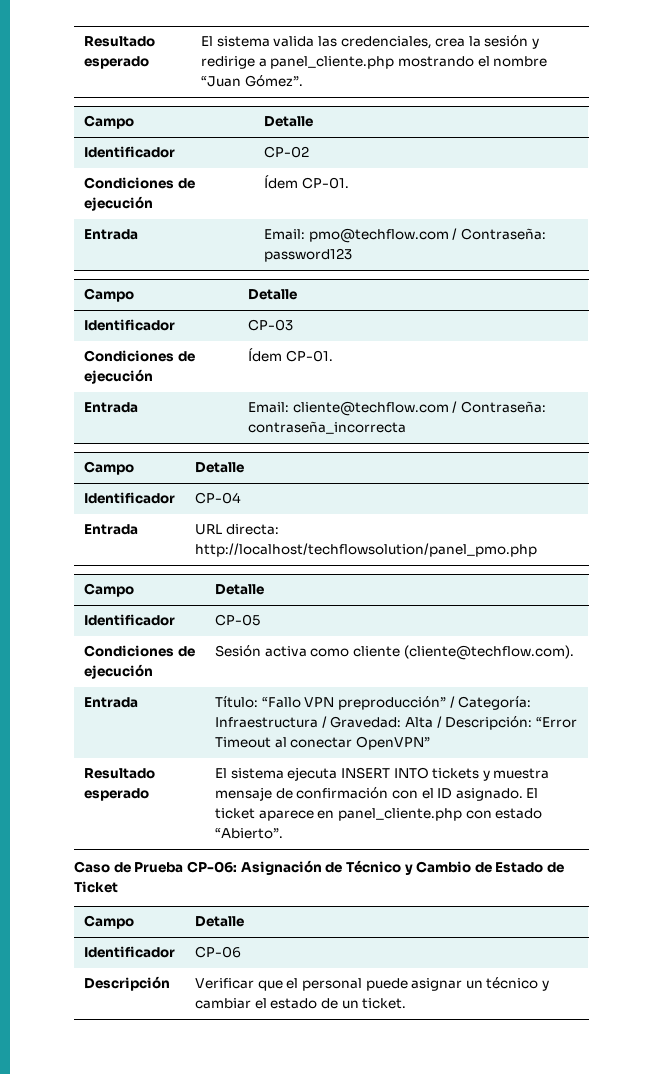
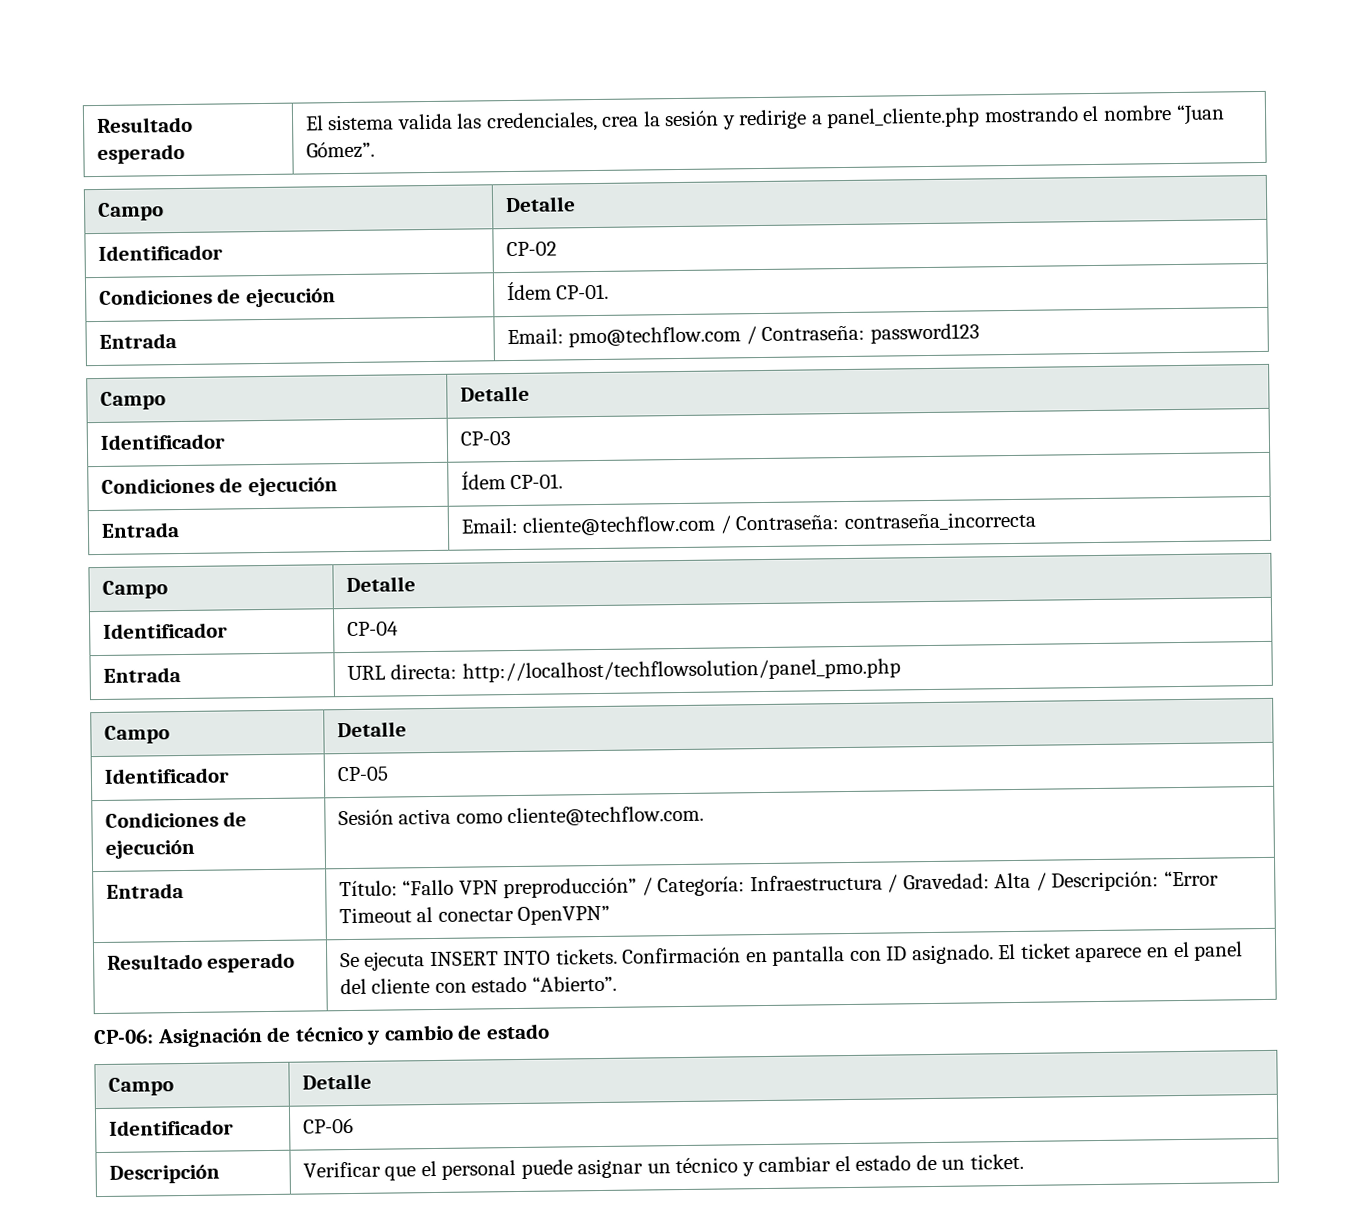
- Condiciones de ejecución | Sesión activa como cliente (cliente@techflow.com).
+ Condiciones de ejecución | Sesión activa como cliente@techflow.com.
- Resultado esperado | El sistema ejecuta INSERT INTO tickets y muestra mensaje de confirmación con el ID asignado. El ticket aparece en panel_cliente.php con estado “Abierto”.
+ Resultado esperado | Se ejecuta INSERT INTO tickets. Confirmación en pantalla con ID asignado. El ticket aparece en el panel del cliente con estado “Abierto”.
- Caso de Prueba CP-06: Asignación de Técnico y Cambio de Estado de Ticket
+ CP-06: Asignación de técnico y cambio de estado

